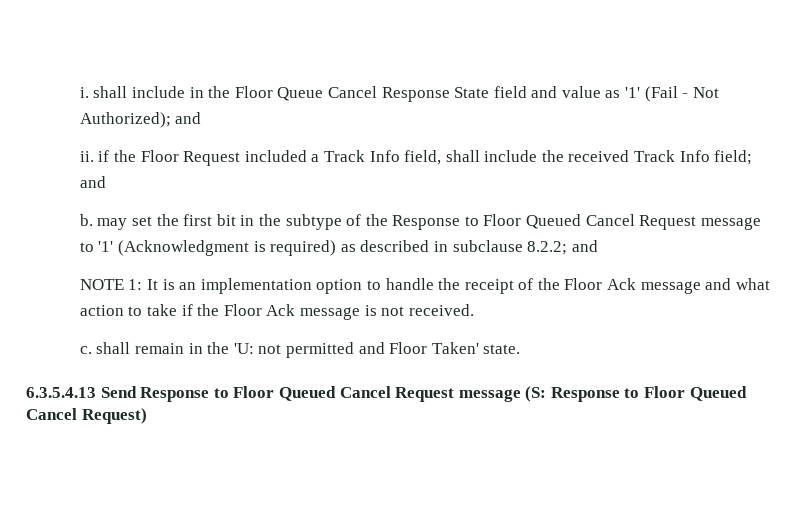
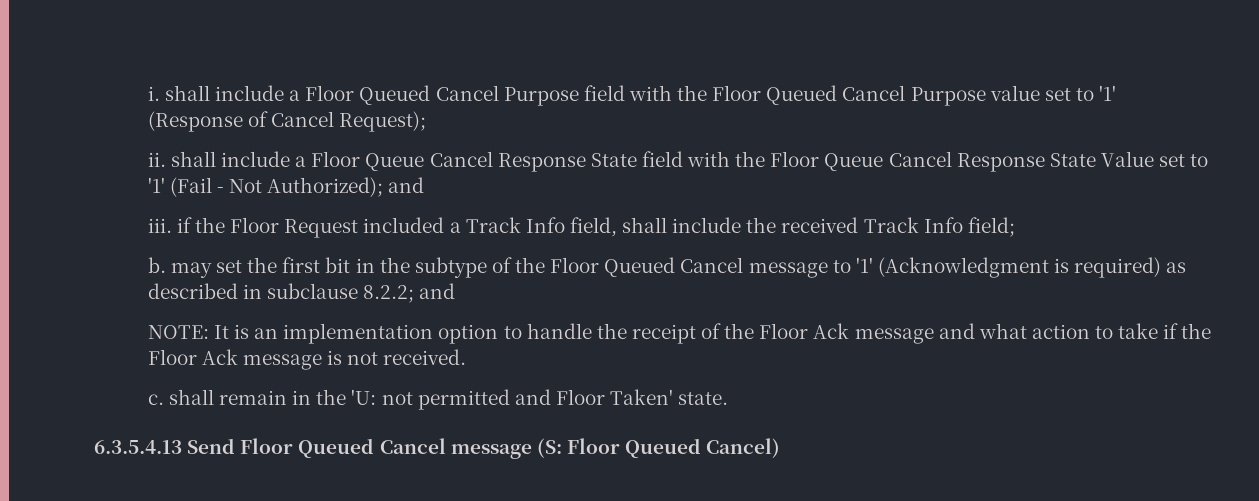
- i. shall include in the Floor Queue Cancel Response State field and value as '1' (Fail - Not Authorized); and
+ i. shall include a Floor Queued Cancel Purpose field with the Floor Queued Cancel Purpose value set to '1' (Response of Cancel Request);
+ ii. shall include a Floor Queue Cancel Response State field with the Floor Queue Cancel Response State Value set to '1' (Fail - Not Authorized); and
- ii. if the Floor Request included a Track Info field, shall include the received Track Info field; and
+ iii. if the Floor Request included a Track Info field, shall include the received Track Info field;
- b. may set the first bit in the subtype of the Response to Floor Queued Cancel Request message to '1' (Acknowledgment is required) as described in subclause 8.2.2; and
+ b. may set the first bit in the subtype of the Floor Queued Cancel message to '1' (Acknowledgment is required) as described in subclause 8.2.2; and
- NOTE 1: It is an implementation option to handle the receipt of the Floor Ack message and what action to take if the Floor Ack message is not received.
+ NOTE: It is an implementation option to handle the receipt of the Floor Ack message and what action to take if the Floor Ack message is not received.
- 6.3.5.4.13 Send Response to Floor Queued Cancel Request message (S: Response to Floor Queued Cancel Request)
+ 6.3.5.4.13 Send Floor Queued Cancel message (S: Floor Queued Cancel)

